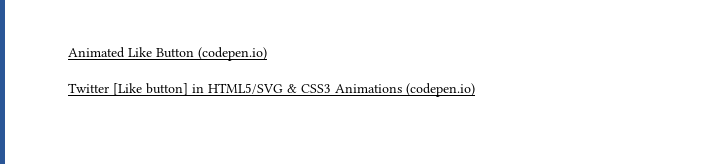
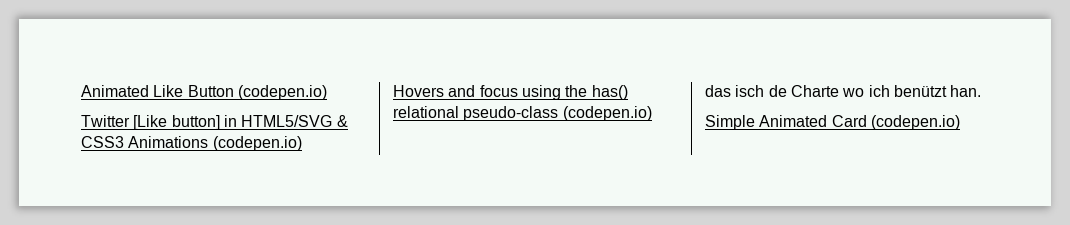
+ Hovers and focus using the has() relational pseudo-class (codepen.io) das isch de Charte wo ich benützt han.
+ Simple Animated Card (codepen.io)

